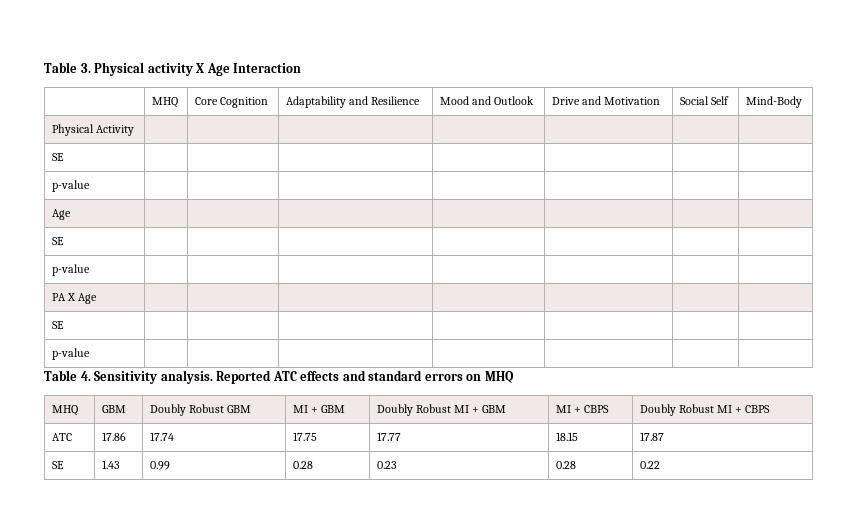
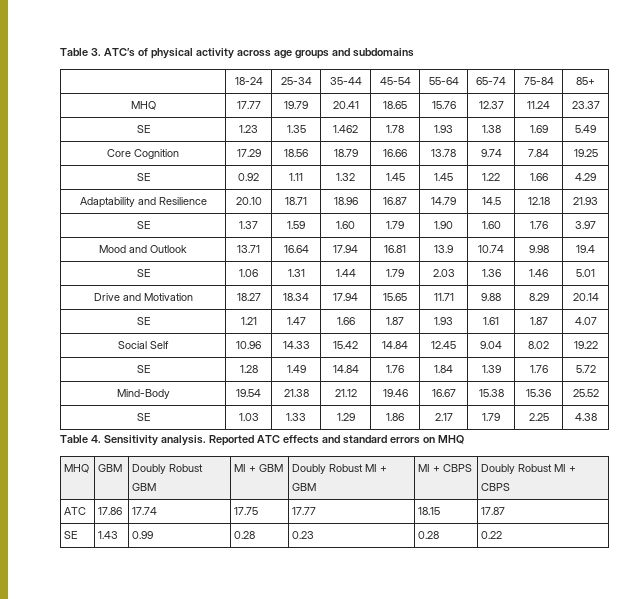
- Table 3. Physical activity X Age Interaction
- | MHQ | Core Cognition | Adaptability and Resilience | Mood and Outlook | Drive and Motivation | Social Self | Mind-Body
- Physical Activity | | | | | | |
- SE | | | | | | |
- p-value | | | | | | |
- Age | | | | | | |
- SE | | | | | | |
- p-value | | | | | | |
- PA X Age | | | | | | |
- SE | | | | | | |
- p-value | | | | | | |
+ Table 3. ATC’s of physical activity across age groups and subdomains
+ | 18-24 | 25-34 | 35-44 | 45-54 | 55-64 | 65-74 | 75-84 | 85+
+ MHQ | 17.77 | 19.79 | 20.41 | 18.65 | 15.76 | 12.37 | 11.24 | 23.37
+ SE | 1.23 | 1.35 | 1.462 | 1.78 | 1.93 | 1.38 | 1.69 | 5.49
+ Core Cognition | 17.29 | 18.56 | 18.79 | 16.66 | 13.78 | 9.74 | 7.84 | 19.25
+ SE | 0.92 | 1.11 | 1.32 | 1.45 | 1.45 | 1.22 | 1.66 | 4.29
+ Adaptability and Resilience | 20.10 | 18.71 | 18.96 | 16.87 | 14.79 | 14.5 | 12.18 | 21.93
+ SE | 1.37 | 1.59 | 1.60 | 1.79 | 1.90 | 1.60 | 1.76 | 3.97
+ Mood and Outlook | 13.71 | 16.64 | 17.94 | 16.81 | 13.9 | 10.74 | 9.98 | 19.4
+ SE | 1.06 | 1.31 | 1.44 | 1.79 | 2.03 | 1.36 | 1.46 | 5.01
+ Drive and Motivation | 18.27 | 18.34 | 17.94 | 15.65 | 11.71 | 9.88 | 8.29 | 20.14
+ SE | 1.21 | 1.47 | 1.66 | 1.87 | 1.93 | 1.61 | 1.87 | 4.07
+ Social Self | 10.96 | 14.33 | 15.42 | 14.84 | 12.45 | 9.04 | 8.02 | 19.22
+ SE | 1.28 | 1.49 | 14.84 | 1.76 | 1.84 | 1.39 | 1.76 | 5.72
+ Mind-Body | 19.54 | 21.38 | 21.12 | 19.46 | 16.67 | 15.38 | 15.36 | 25.52
+ SE | 1.03 | 1.33 | 1.29 | 1.86 | 2.17 | 1.79 | 2.25 | 4.38

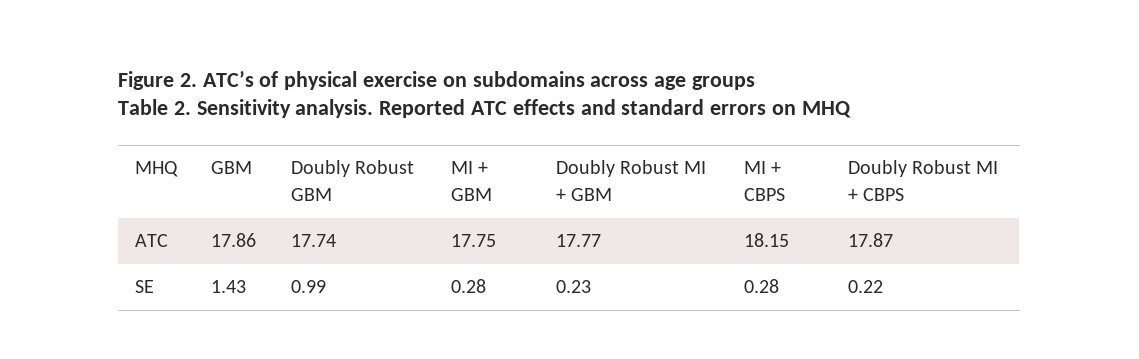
- Table 3. ATC’s of physical activity across age groups and subdomains
- | 18-24 | 25-34 | 35-44 | 45-54 | 55-64 | 65-74 | 75-84 | 85+
- MHQ | 17.77 | 19.79 | 20.41 | 18.65 | 15.76 | 12.37 | 11.24 | 23.37
- SE | 1.23 | 1.35 | 1.462 | 1.78 | 1.93 | 1.38 | 1.69 | 5.49
- Core Cognition | 17.29 | 18.56 | 18.79 | 16.66 | 13.78 | 9.74 | 7.84 | 19.25
- SE | 0.92 | 1.11 | 1.32 | 1.45 | 1.45 | 1.22 | 1.66 | 4.29
- Adaptability and Resilience | 20.10 | 18.71 | 18.96 | 16.87 | 14.79 | 14.5 | 12.18 | 21.93
- SE | 1.37 | 1.59 | 1.60 | 1.79 | 1.90 | 1.60 | 1.76 | 3.97
- Mood and Outlook | 13.71 | 16.64 | 17.94 | 16.81 | 13.9 | 10.74 | 9.98 | 19.4
- SE | 1.06 | 1.31 | 1.44 | 1.79 | 2.03 | 1.36 | 1.46 | 5.01
- Drive and Motivation | 18.27 | 18.34 | 17.94 | 15.65 | 11.71 | 9.88 | 8.29 | 20.14
- SE | 1.21 | 1.47 | 1.66 | 1.87 | 1.93 | 1.61 | 1.87 | 4.07
- Social Self | 10.96 | 14.33 | 15.42 | 14.84 | 12.45 | 9.04 | 8.02 | 19.22
- SE | 1.28 | 1.49 | 14.84 | 1.76 | 1.84 | 1.39 | 1.76 | 5.72
- Mind-Body | 19.54 | 21.38 | 21.12 | 19.46 | 16.67 | 15.38 | 15.36 | 25.52
- SE | 1.03 | 1.33 | 1.29 | 1.86 | 2.17 | 1.79 | 2.25 | 4.38
- Table 4. Sensitivity analysis.
+ Figure 2. ATC’s of physical exercise on subdomains across age groups
+ Table 2. Sensitivity analysis.

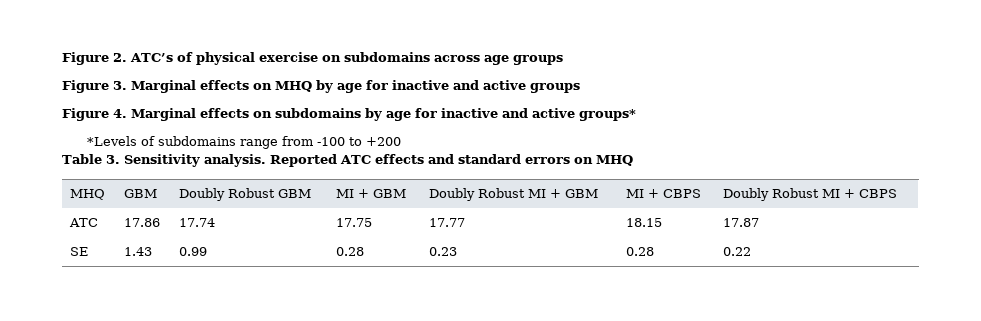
+ Figure 3. Marginal effects on MHQ by age for inactive and active groups
+ Figure 4. Marginal effects on subdomains by age for inactive and active groups*
+ *Levels of subdomains range from -100 to +200
- Table 2. Sensitivity analysis.
+ Table 3. Sensitivity analysis.

